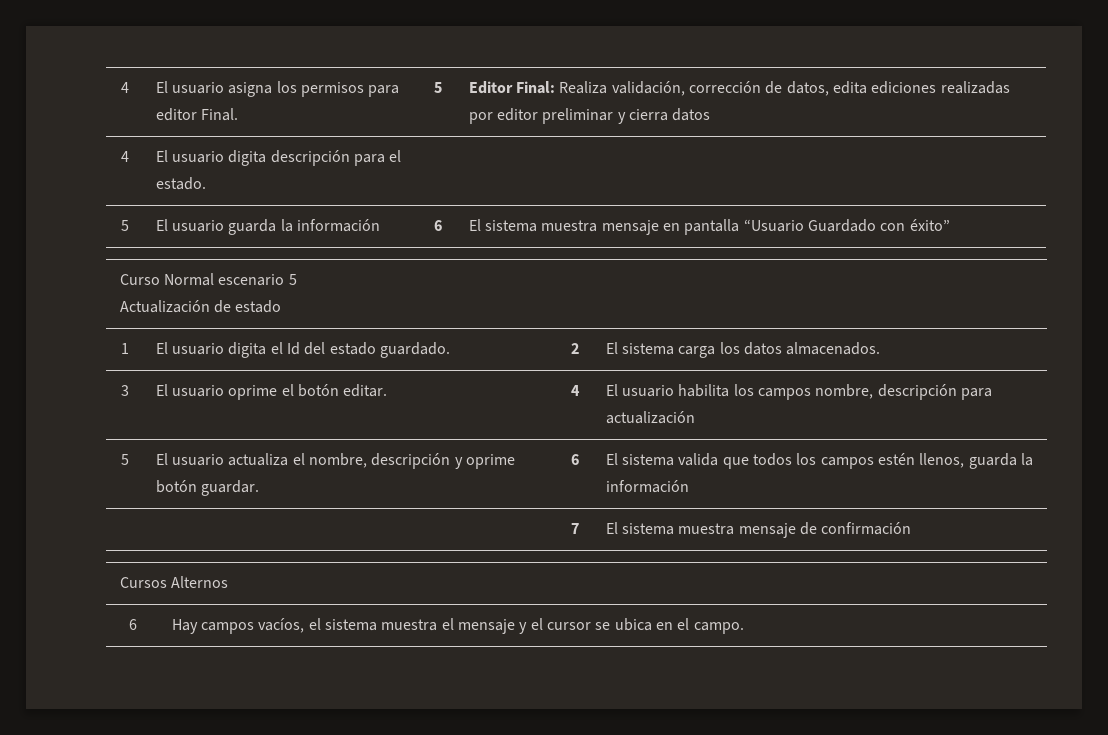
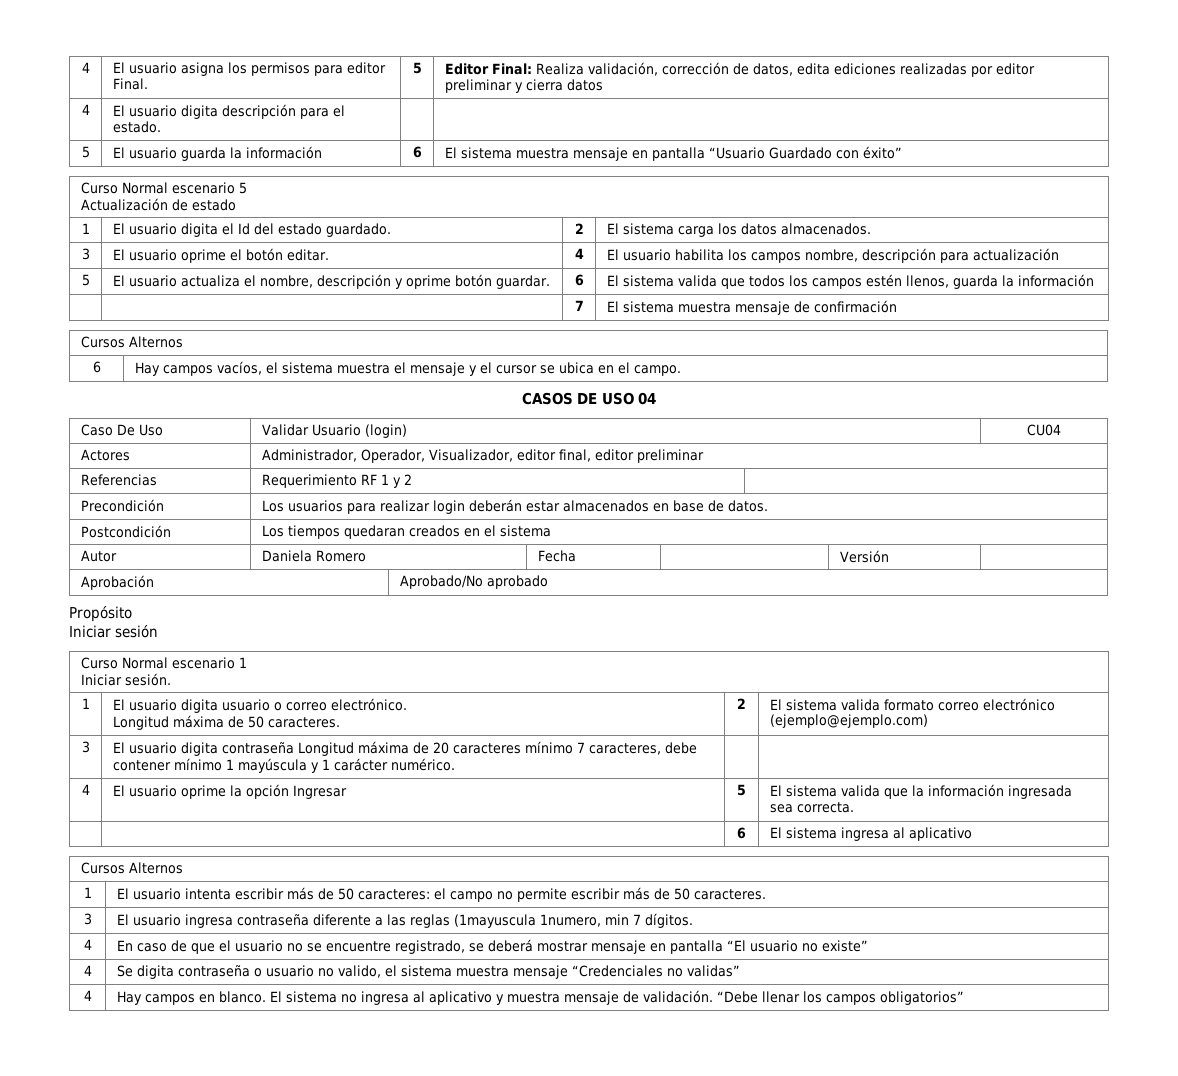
+ CASOS DE USO 04
+ Caso De Uso | Validar Usuario (login) | CU04
+ Actores | Administrador, Operador, Visualizador, editor final, editor preliminar
+ Referencias | Requerimiento RF 1 y 2 |
+ Precondición | Los usuarios para realizar login deberán estar almacenados en base de datos.
+ Postcondición | Los tiempos quedaran creados en el sistema
+ Autor | Daniela Romero | Fecha | | Versión |
+ Aprobación | Aprobado/No aprobado
+ Propósito
+ Iniciar sesión
+ Curso Normal escenario 1
+ Iniciar sesión.
+ 1 | El usuario digita usuario o correo electrónico.
+ Longitud máxima de 50 caracteres. | 2 | El sistema valida formato correo electrónico (ejemplo@ejemplo.com)
+ 3 | El usuario digita contraseña Longitud máxima de 20 caracteres mínimo 7 caracteres, debe contener mínimo 1 mayúscula y 1 carácter numérico. | |
+ 4 | El usuario oprime la opción Ingresar | 5 | El sistema valida que la información ingresada sea correcta.
+ | | 6 | El sistema ingresa al aplicativo
+ Cursos Alternos
+ 1 | El usuario intenta escribir más de 50 caracteres: el campo no permite escribir más de 50 caracteres.
+ 3 | El usuario ingresa contraseña diferente a las reglas (1mayuscula 1numero, min 7 dígitos.
+ 4 | En caso de que el usuario no se encuentre registrado, se deberá mostrar mensaje en pantalla “El usuario no existe”
+ 4 | Se digita contraseña o usuario no valido, el sistema muestra mensaje “Credenciales no validas”
+ 4 | Hay campos en blanco. El sistema no ingresa al aplicativo y muestra mensaje de validación. “Debe llenar los campos obligatorios”

